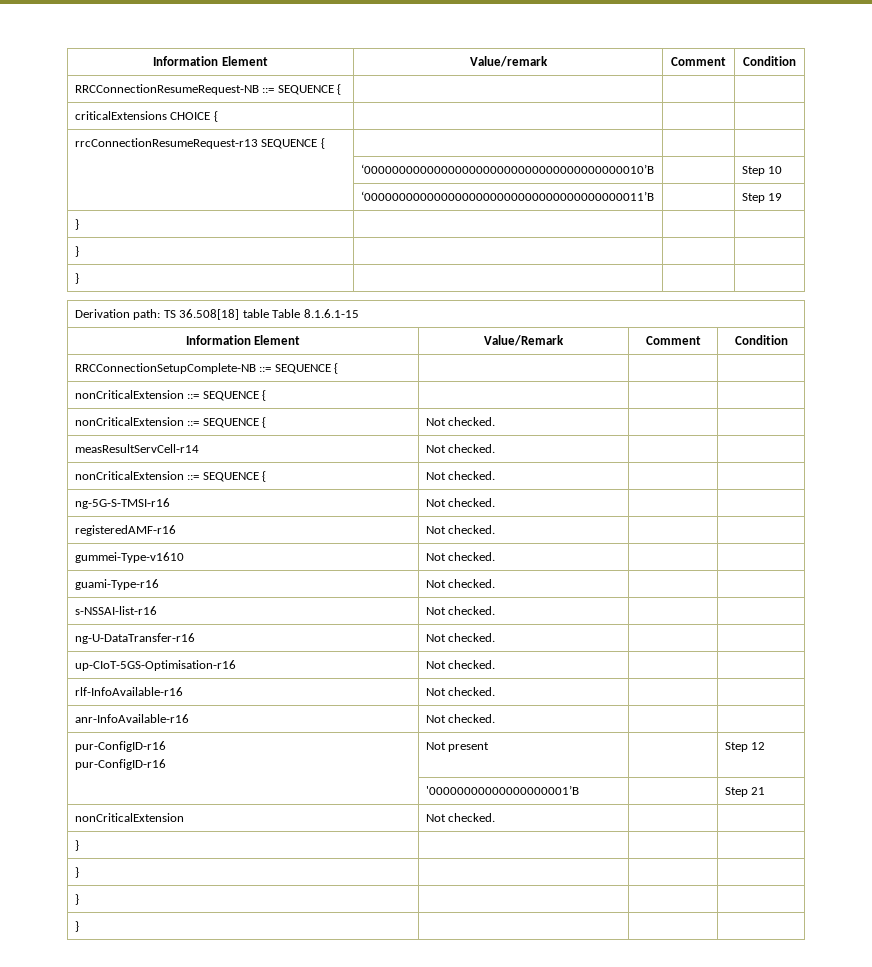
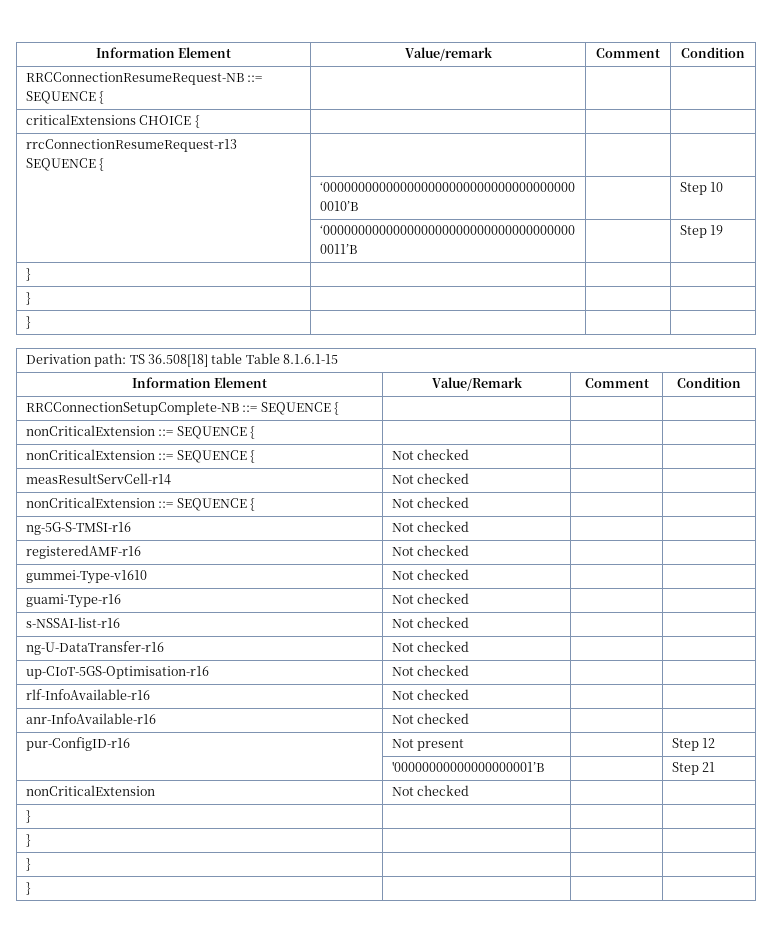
  nonCriticalExtension ::= SEQUENCE { | | |
- nonCriticalExtension ::= SEQUENCE { | Not checked. | |
+ nonCriticalExtension ::= SEQUENCE { | Not checked | |
- measResultServCell-r14 | Not checked. | |
- nonCriticalExtension ::= SEQUENCE { | Not checked. | |
+ measResultServCell-r14 | Not checked | |
+ nonCriticalExtension ::= SEQUENCE { | Not checked | |
- ng-5G-S-TMSI-r16 | Not checked. | |
+ ng-5G-S-TMSI-r16 | Not checked | |
- registeredAMF-r16 | Not checked. | |
+ registeredAMF-r16 | Not checked | |
- gummei-Type-v1610 | Not checked. | |
+ gummei-Type-v1610 | Not checked | |
- guami-Type-r16 | Not checked. | |
+ guami-Type-r16 | Not checked | |
- s-NSSAI-list-r16 | Not checked. | |
+ s-NSSAI-list-r16 | Not checked | |
- ng-U-DataTransfer-r16 | Not checked. | |
+ ng-U-DataTransfer-r16 | Not checked | |
- up-CIoT-5GS-Optimisation-r16 | Not checked. | |
+ up-CIoT-5GS-Optimisation-r16 | Not checked | |
- rlf-InfoAvailable-r16 | Not checked. | |
+ rlf-InfoAvailable-r16 | Not checked | |
- anr-InfoAvailable-r16 | Not checked. | |
- pur-ConfigID-r16
+ anr-InfoAvailable-r16 | Not checked | |
- nonCriticalExtension | Not checked. | |
+ nonCriticalExtension | Not checked | |

